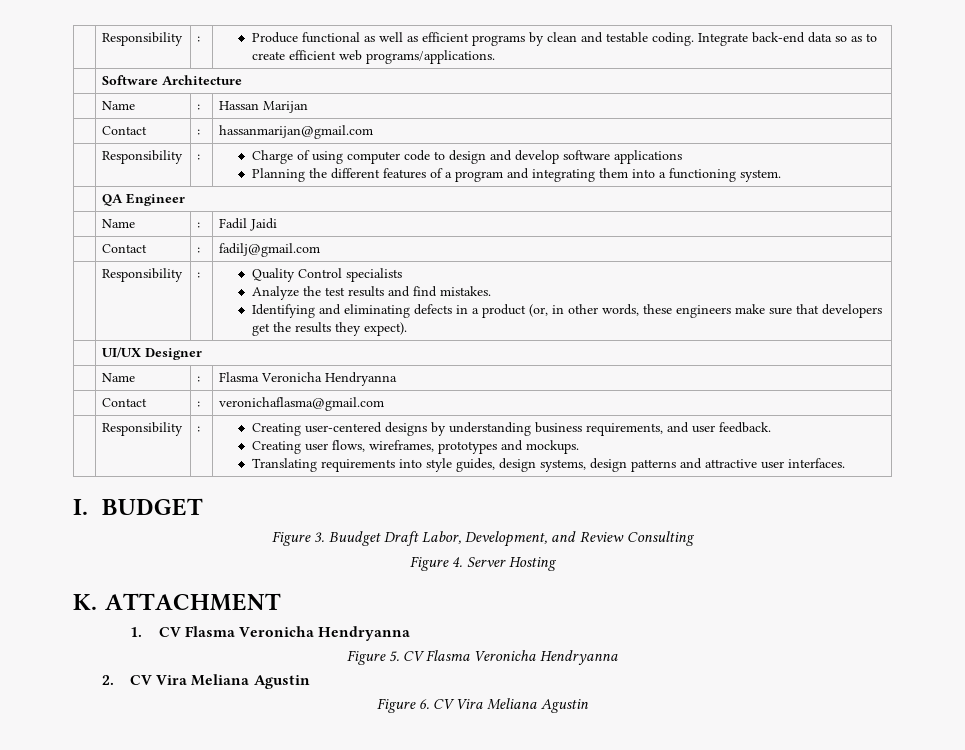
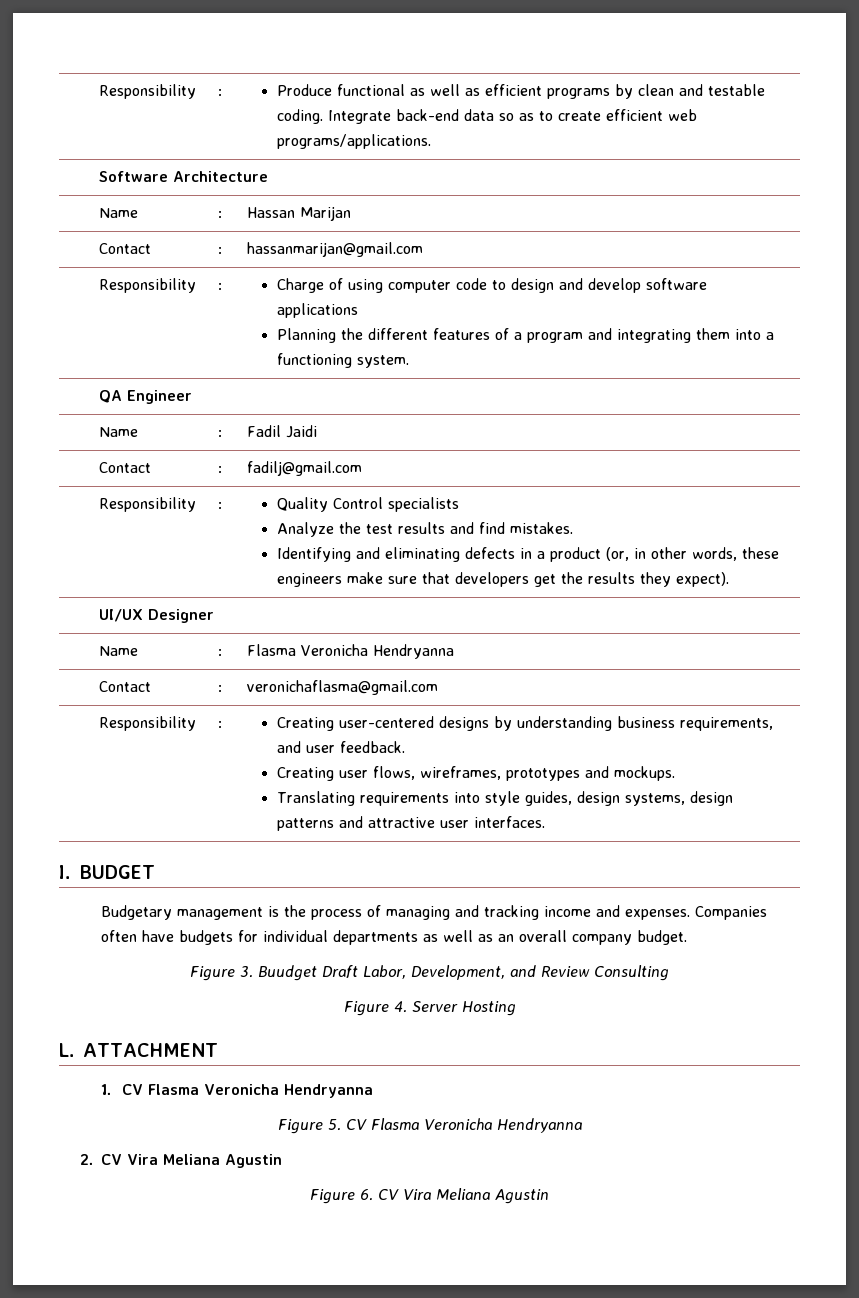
+ Budgetary management is the process of managing and tracking income and expenses. Companies often have budgets for individual departments as well as an overall company budget.
- K. ATTACHMENT
+ L. ATTACHMENT

